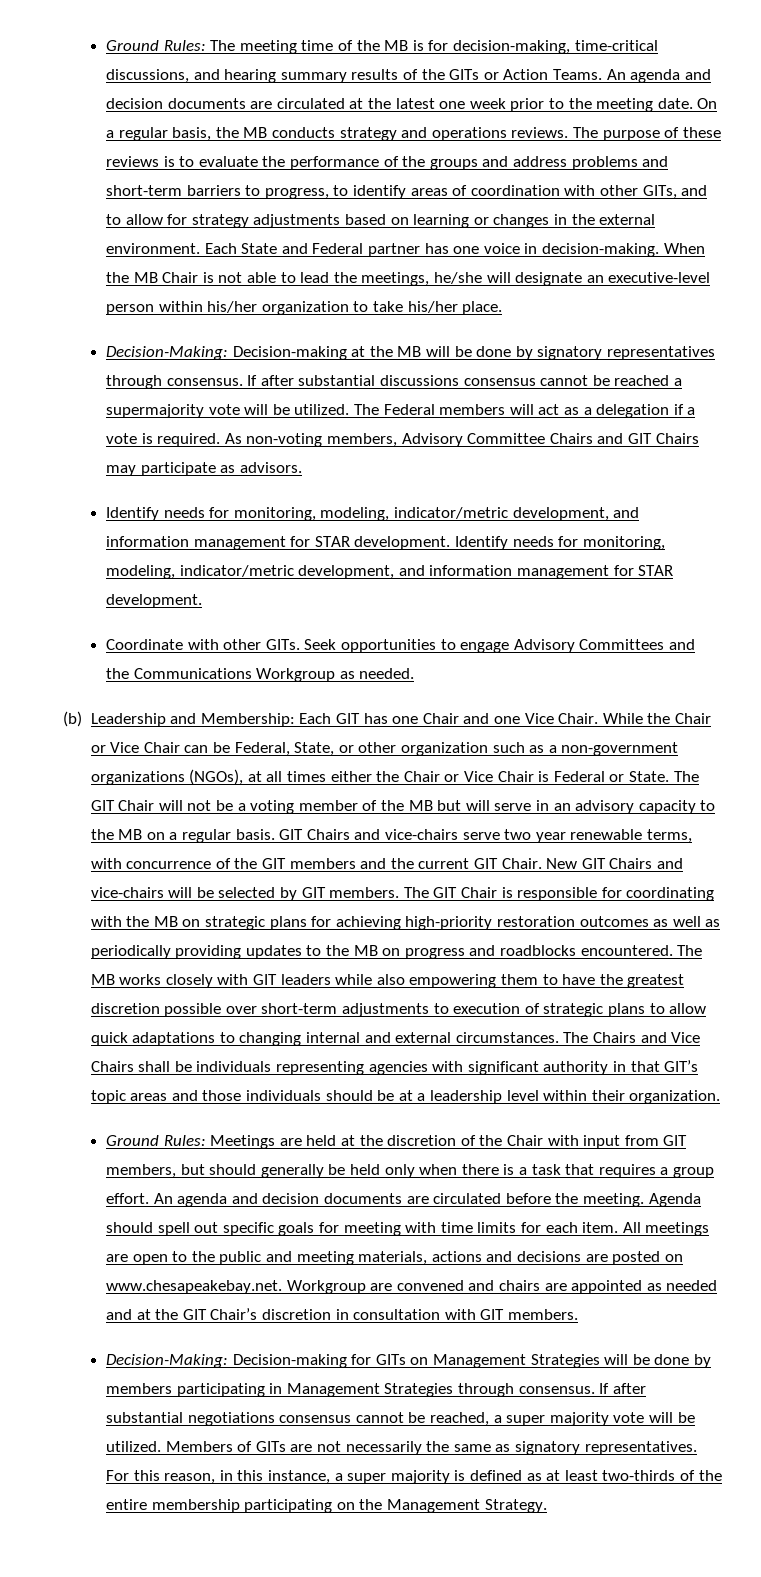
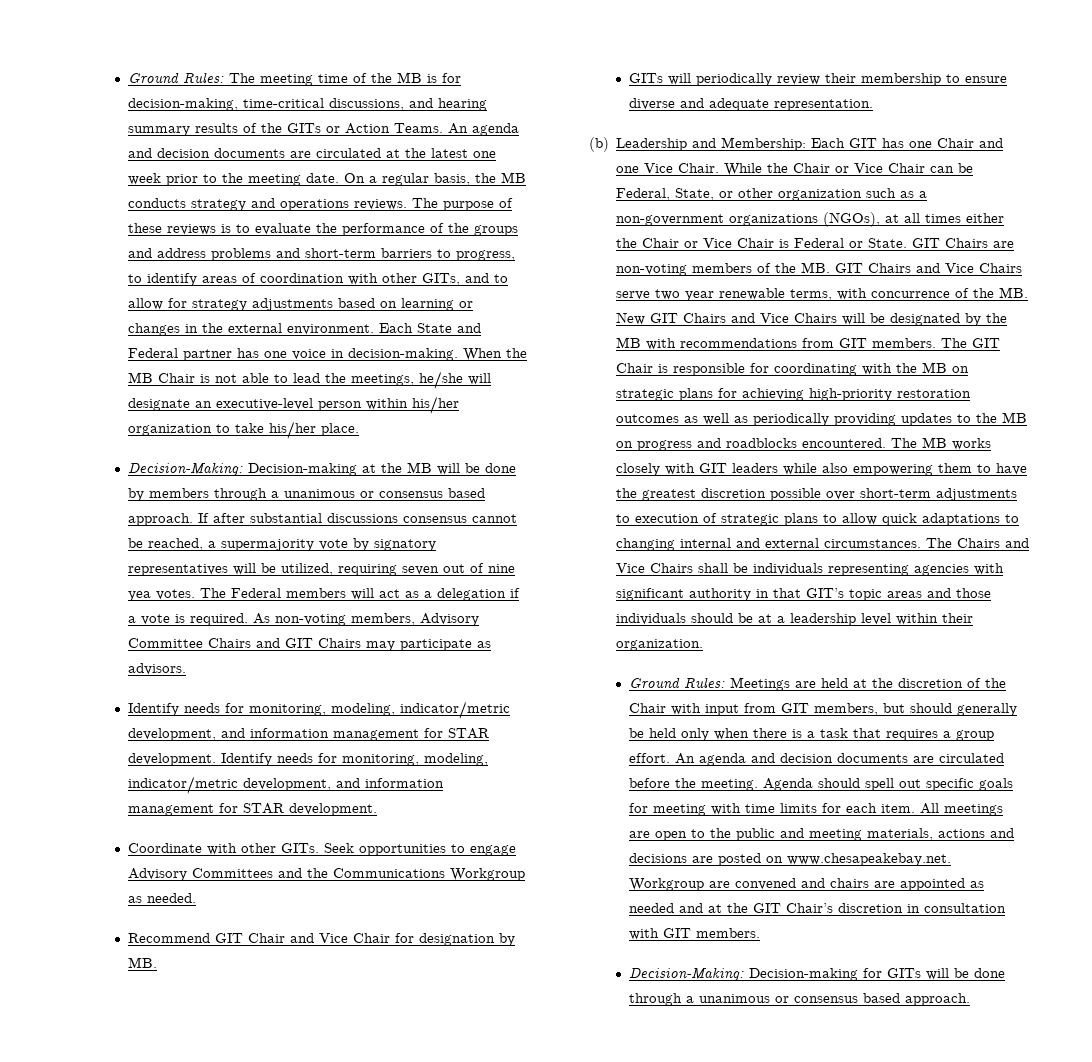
- Decision-Making: Decision-making at the MB will be done by signatory representatives through consensus.
+ Decision-Making: Decision-making at the MB will be done by members through a unanimous or consensus based approach.
- If after substantial discussions consensus cannot be reached a supermajority vote will be utilized.
+ If after substantial discussions consensus cannot be reached, a supermajority vote by signatory representatives will be utilized, requiring seven out of nine yea votes.
+ Recommend GIT Chair and Vice Chair for designation by MB.
+ GITs will periodically review their membership to ensure diverse and adequate representation.
- The GIT Chair will not be a voting member of the MB but will serve in an advisory capacity to the MB on a regular basis. GIT Chairs and vice-chairs serve two year renewable terms, with concurrence of the GIT members and the current GIT Chair. New GIT Chairs and vice-chairs will be selected by GIT members.
+ GIT Chairs are non-voting members of the MB. GIT Chairs and Vice Chairs serve two year renewable terms, with concurrence of the MB. New GIT Chairs and Vice Chairs will be designated by the MB with recommendations from GIT members.
- Decision-Making: Decision-making for GITs on Management Strategies will be done by members participating in Management Strategies through consensus. If after substantial negotiations consensus cannot be reached, a super majority vote will be utilized. Members of GITs are not necessarily the same as signatory representatives. For this reason, in this instance, a super majority is defined as at least two-thirds of the entire membership participating on the Management Strategy.
+ Decision-Making: Decision-making for GITs will be done through a unanimous or consensus based approach.

